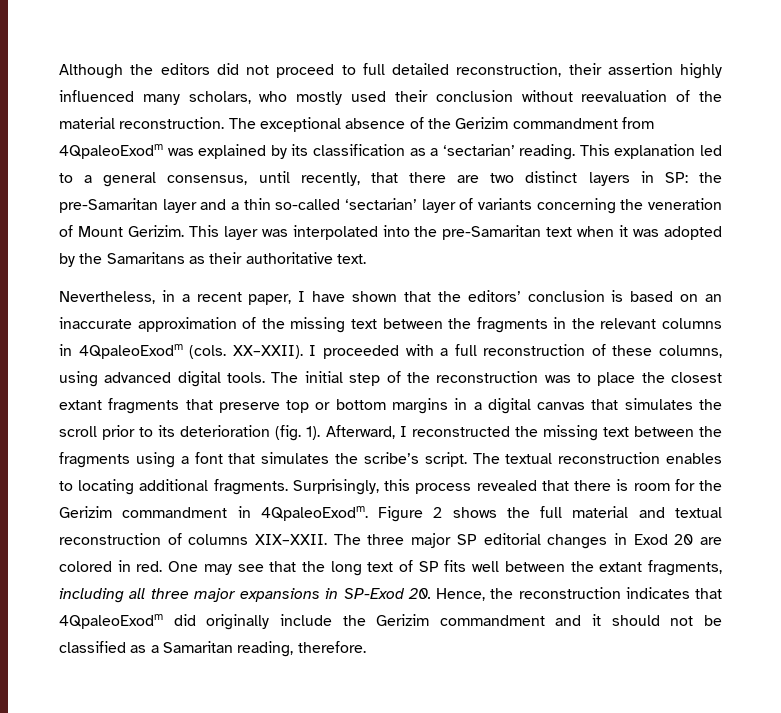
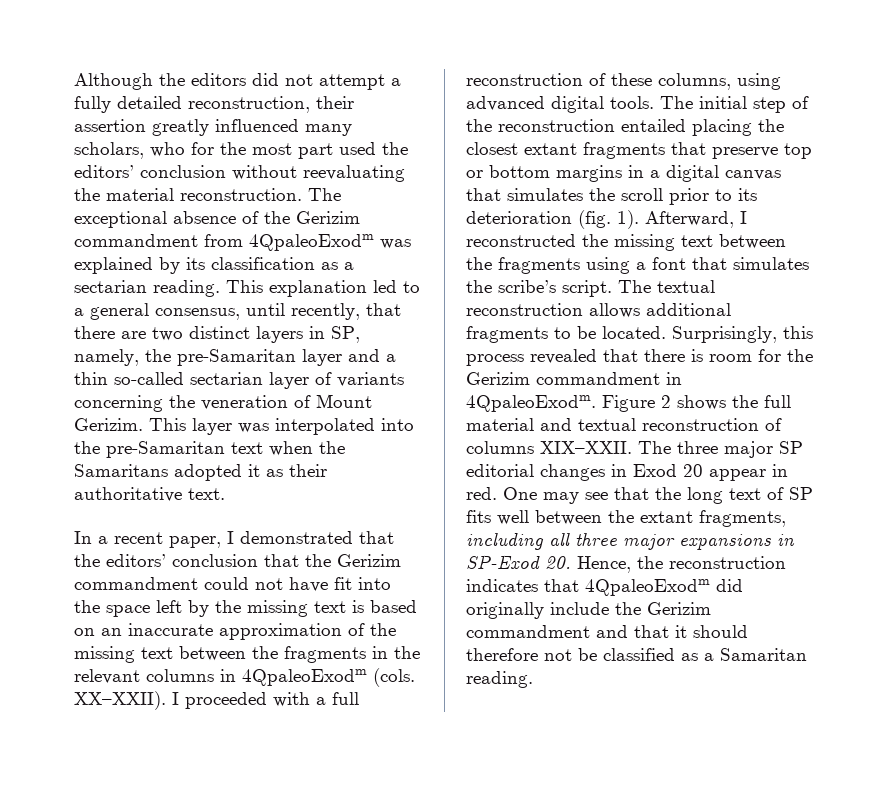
- Although the editors did not proceed to full detailed reconstruction, their assertion highly influenced many scholars, who mostly used their conclusion without reevaluation of the material reconstruction.
+ Although the editors did not attempt a fully detailed reconstruction, their assertion greatly influenced many scholars, who for the most part used the editors’ conclusion without reevaluating the material reconstruction.
- The exceptional absence of the Gerizim commandment from 4QpaleoExodm was explained by its classification as a ‘sectarian’ reading.
+ The exceptional absence of the Gerizim commandment from 4QpaleoExodm was explained by its classification as a sectarian reading.
- This explanation led to a general consensus, until recently, that there are two distinct layers in SP: the pre-Samaritan layer and a thin so-called ‘sectarian’ layer of variants concerning the veneration of Mount Gerizim.
+ This explanation led to a general consensus, until recently, that there are two distinct layers in SP, namely, the pre-Samaritan layer and a thin so-called sectarian layer of variants concerning the veneration of Mount Gerizim.
- This layer was interpolated into the pre-Samaritan text when it was adopted by the Samaritans as their authoritative text.
+ This layer was interpolated into the pre-Samaritan text when the Samaritans adopted it as their authoritative text.
- Nevertheless, in a recent paper, I have shown that the editors’ conclusion is based on an inaccurate approximation of the missing text between the fragments in the relevant columns in 4QpaleoExodm (cols.
+ In a recent paper, I demonstrated that the editors’ conclusion that the Gerizim commandment could not have fit into the space left by the missing text is based on an inaccurate approximation of the missing text between the fragments in the relevant columns in 4QpaleoExodm (cols.
- The initial step of the reconstruction was to place the closest extant fragments that preserve top or bottom margins in a digital canvas that simulates the scroll prior to its deterioration (fig. 1).
+ The initial step of the reconstruction entailed placing the closest extant fragments that preserve top or bottom margins in a digital canvas that simulates the scroll prior to its deterioration (fig. 1).
- The textual reconstruction enables to locating additional fragments.
+ The textual reconstruction allows additional fragments to be located.
- The three major SP editorial changes in Exod 20 are colored in red.
+ The three major SP editorial changes in Exod 20 appear in red.
- One may see that the long text of SP fits well between the extant fragments, including all three major expansions in SP-Exod 20. Hence, the reconstruction indicates that 4QpaleoExodm did originally include the Gerizim commandment and it should not be classified as a Samaritan reading, therefore.
+ One may see that the long text of SP fits well between the extant fragments, including all three major expansions in SP-Exod 20. Hence, the reconstruction indicates that 4QpaleoExodm did originally include the Gerizim commandment and that it should therefore not be classified as a Samaritan reading.

